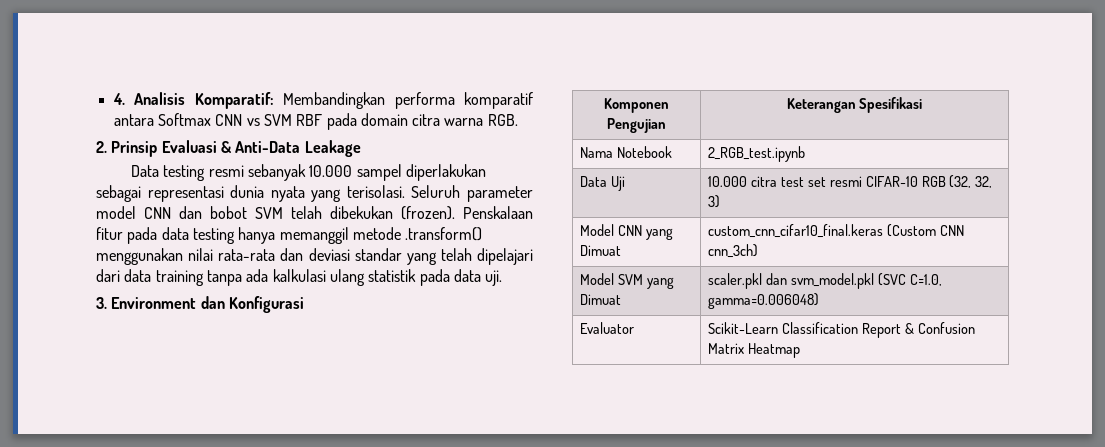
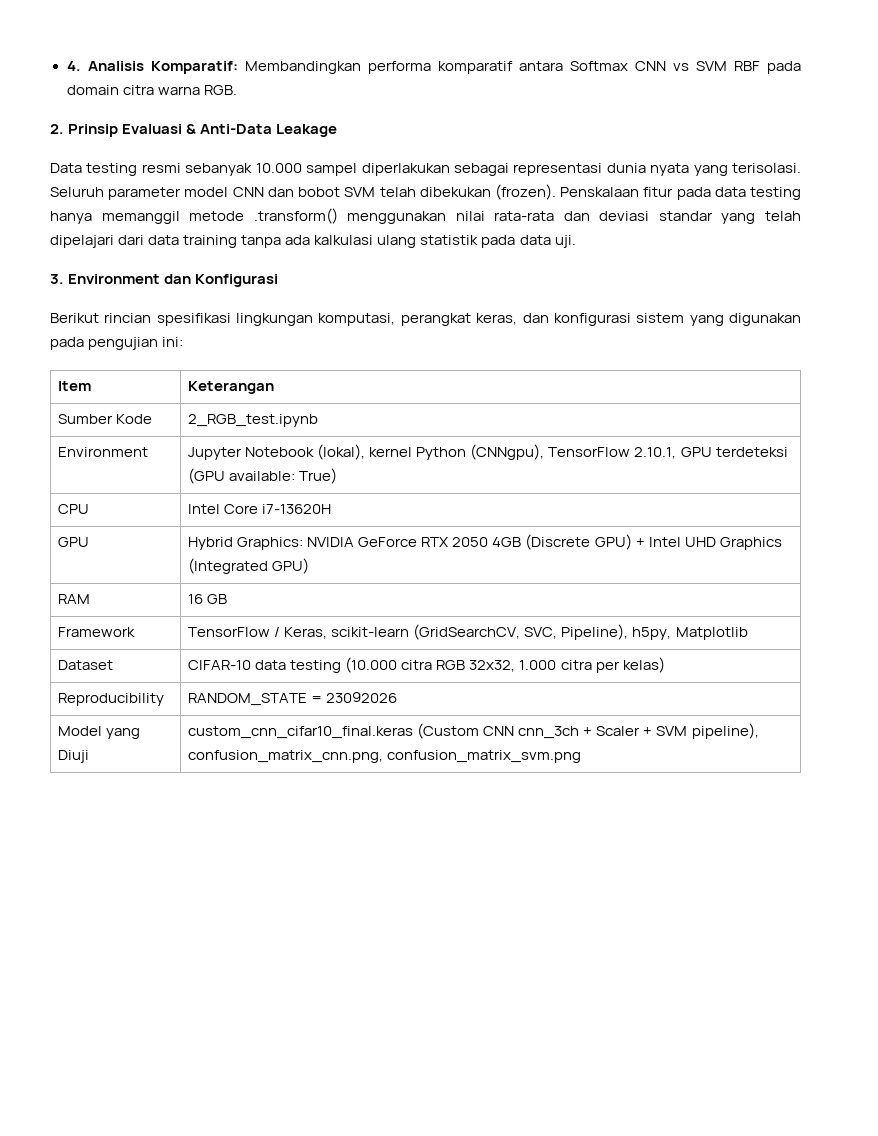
- Komponen Pengujian | Keterangan Spesifikasi
- Nama Notebook | 2_RGB_test.ipynb
- Data Uji | 10.000 citra test set resmi CIFAR-10 RGB (32, 32, 3)
- Model CNN yang Dimuat | custom_cnn_cifar10_final.keras (Custom CNN cnn_3ch)
- Model SVM yang Dimuat | scaler.pkl dan svm_model.pkl (SVC C=1.0, gamma=0.006048)
- Evaluator | Scikit-Learn Classification Report & Confusion Matrix Heatmap
+ Berikut rincian spesifikasi lingkungan komputasi, perangkat keras, dan konfigurasi sistem yang digunakan pada pengujian ini:
+ Item | Keterangan
+ Sumber Kode | 2_RGB_test.ipynb
+ Environment | Jupyter Notebook (lokal), kernel Python (CNNgpu), TensorFlow 2.10.1, GPU terdeteksi (GPU available: True)
+ CPU | Intel Core i7-13620H
+ GPU | Hybrid Graphics: NVIDIA GeForce RTX 2050 4GB (Discrete GPU) + Intel UHD Graphics (Integrated GPU)
+ RAM | 16 GB
+ Framework | TensorFlow / Keras, scikit-learn (GridSearchCV, SVC, Pipeline), h5py, Matplotlib
+ Dataset | CIFAR-10 data testing (10.000 citra RGB 32x32, 1.000 citra per kelas)
+ Reproducibility | RANDOM_STATE = 23092026
+ Model yang Diuji | custom_cnn_cifar10_final.keras (Custom CNN cnn_3ch + Scaler + SVM pipeline), confusion_matrix_cnn.png, confusion_matrix_svm.png

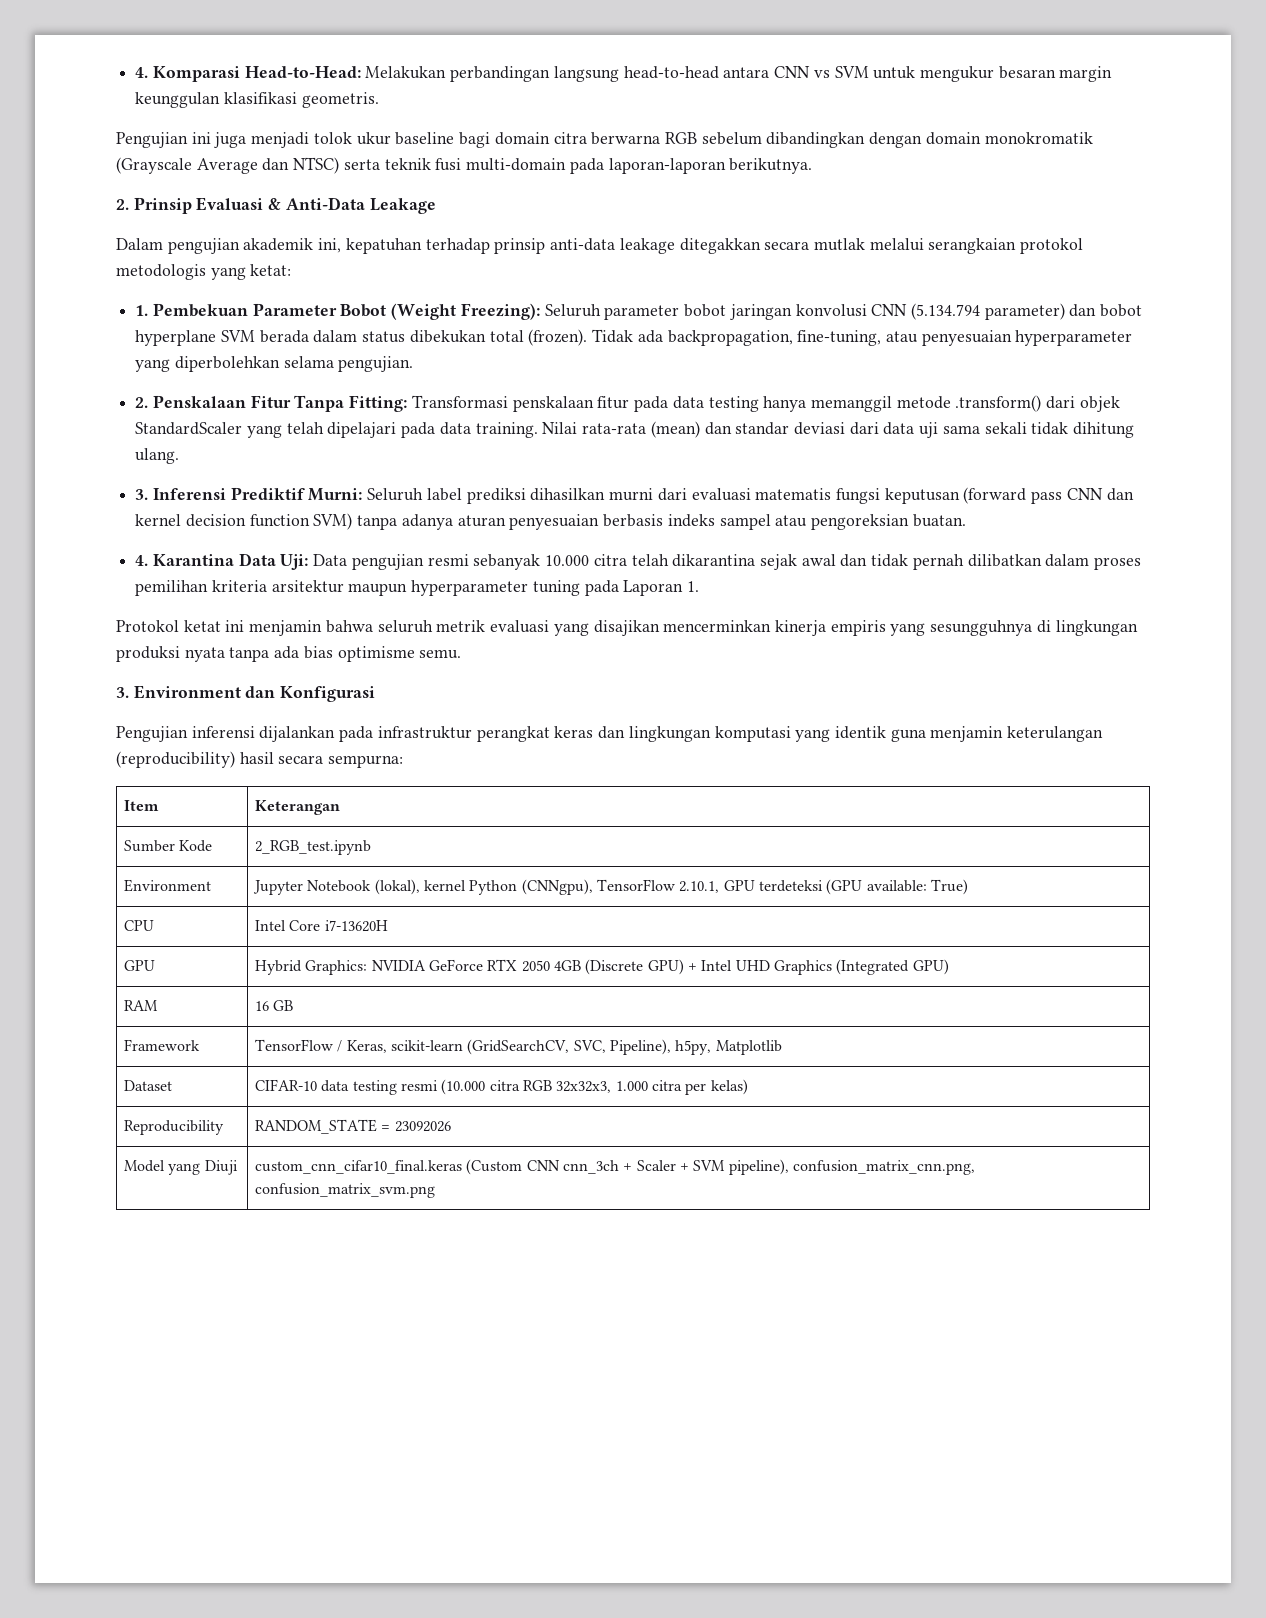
- 4. Analisis Komparatif: Membandingkan performa komparatif antara Softmax CNN vs SVM RBF pada domain citra warna RGB.
+ 4. Komparasi Head-to-Head: Melakukan perbandingan langsung head-to-head antara CNN vs SVM untuk mengukur besaran margin keunggulan klasifikasi geometris.
+ Pengujian ini juga menjadi tolok ukur baseline bagi domain citra berwarna RGB sebelum dibandingkan dengan domain monokromatik (Grayscale Average dan NTSC) serta teknik fusi multi-domain pada laporan-laporan berikutnya.
- Data testing resmi sebanyak 10.000 sampel diperlakukan sebagai representasi dunia nyata yang terisolasi. Seluruh parameter model CNN dan bobot SVM telah dibekukan (frozen). Penskalaan fitur pada data testing hanya memanggil metode .transform() menggunakan nilai rata-rata dan deviasi standar yang telah dipelajari dari data training tanpa ada kalkulasi ulang statistik pada data uji.
+ Dalam pengujian akademik ini, kepatuhan terhadap prinsip anti-data leakage ditegakkan secara mutlak melalui serangkaian protokol metodologis yang ketat:
+ 1. Pembekuan Parameter Bobot (Weight Freezing): Seluruh parameter bobot jaringan konvolusi CNN (5.134.794 parameter) dan bobot hyperplane SVM berada dalam status dibekukan total (frozen). Tidak ada backpropagation, fine-tuning, atau penyesuaian hyperparameter yang diperbolehkan selama pengujian.
+ 2. Penskalaan Fitur Tanpa Fitting: Transformasi penskalaan fitur pada data testing hanya memanggil metode .transform() dari objek StandardScaler yang telah dipelajari pada data training. Nilai rata-rata (mean) dan standar deviasi dari data uji sama sekali tidak dihitung ulang.
+ 3. Inferensi Prediktif Murni: Seluruh label prediksi dihasilkan murni dari evaluasi matematis fungsi keputusan (forward pass CNN dan kernel decision function SVM) tanpa adanya aturan penyesuaian berbasis indeks sampel atau pengoreksian buatan.
+ 4. Karantina Data Uji: Data pengujian resmi sebanyak 10.000 citra telah dikarantina sejak awal dan tidak pernah dilibatkan dalam proses pemilihan kriteria arsitektur maupun hyperparameter tuning pada Laporan 1.
+ Protokol ketat ini menjamin bahwa seluruh metrik evaluasi yang disajikan mencerminkan kinerja empiris yang sesungguhnya di lingkungan produksi nyata tanpa ada bias optimisme semu.
  3. Environment dan Konfigurasi
- Berikut rincian spesifikasi lingkungan komputasi, perangkat keras, dan konfigurasi sistem yang digunakan pada pengujian ini:
+ Pengujian inferensi dijalankan pada infrastruktur perangkat keras dan lingkungan komputasi yang identik guna menjamin keterulangan (reproducibility) hasil secara sempurna:
- Dataset | CIFAR-10 data testing (10.000 citra RGB 32x32, 1.000 citra per kelas)
+ Dataset | CIFAR-10 data testing resmi (10.000 citra RGB 32x32x3, 1.000 citra per kelas)

